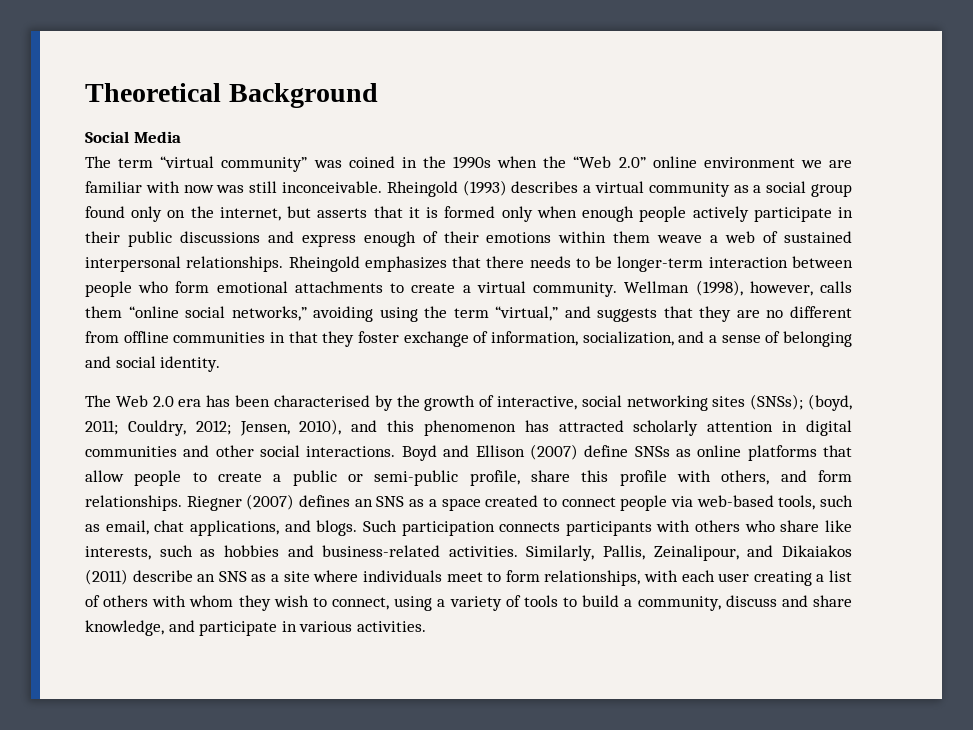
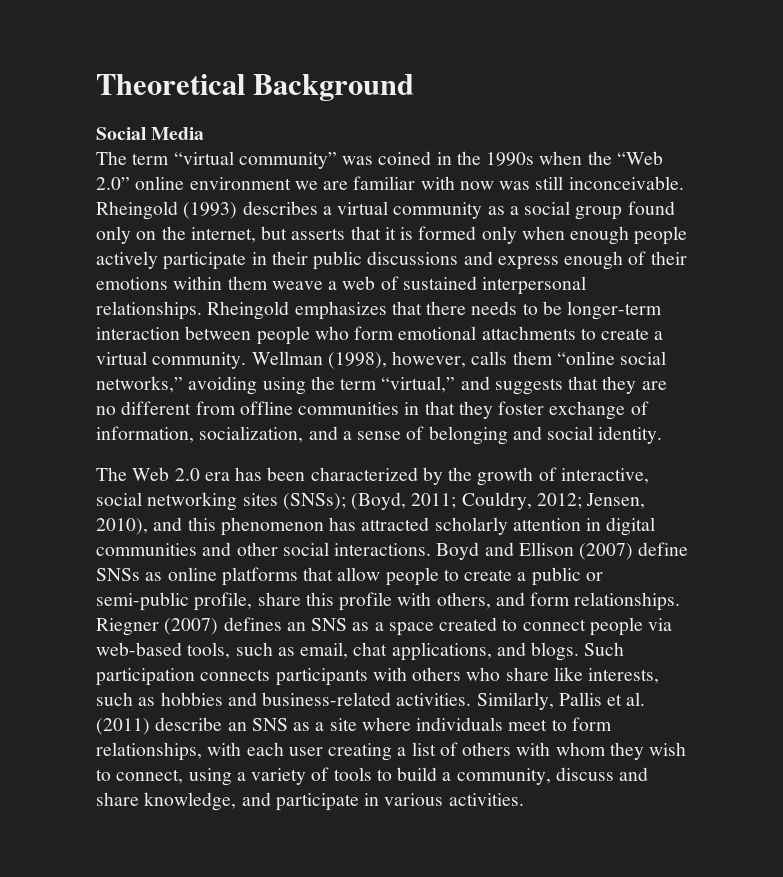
- The Web 2.0 era has been characterised by the growth of interactive, social networking sites (SNSs); (boyd, 2011; Couldry, 2012; Jensen, 2010), and this phenomenon has attracted scholarly attention in digital communities and other social interactions.
+ The Web 2.0 era has been characterized by the growth of interactive, social networking sites (SNSs); (Boyd, 2011; Couldry, 2012; Jensen, 2010), and this phenomenon has attracted scholarly attention in digital communities and other social interactions.
- Similarly, Pallis, Zeinalipour, and Dikaiakos (2011) describe an SNS as a site where individuals meet to form relationships, with each user creating a list of others with whom they wish to connect, using a variety of tools to build a community, discuss and share knowledge, and participate in various activities.
+ Similarly, Pallis et al. (2011) describe an SNS as a site where individuals meet to form relationships, with each user creating a list of others with whom they wish to connect, using a variety of tools to build a community, discuss and share knowledge, and participate in various activities.

